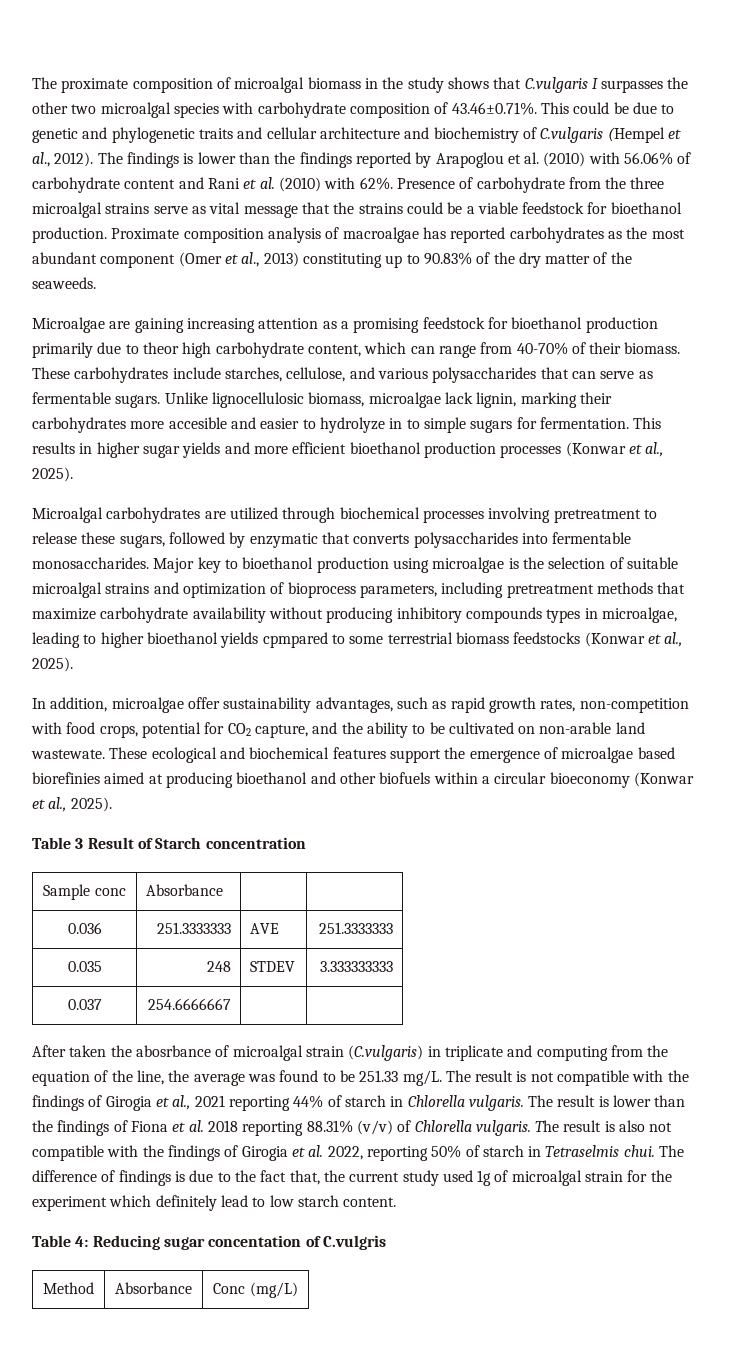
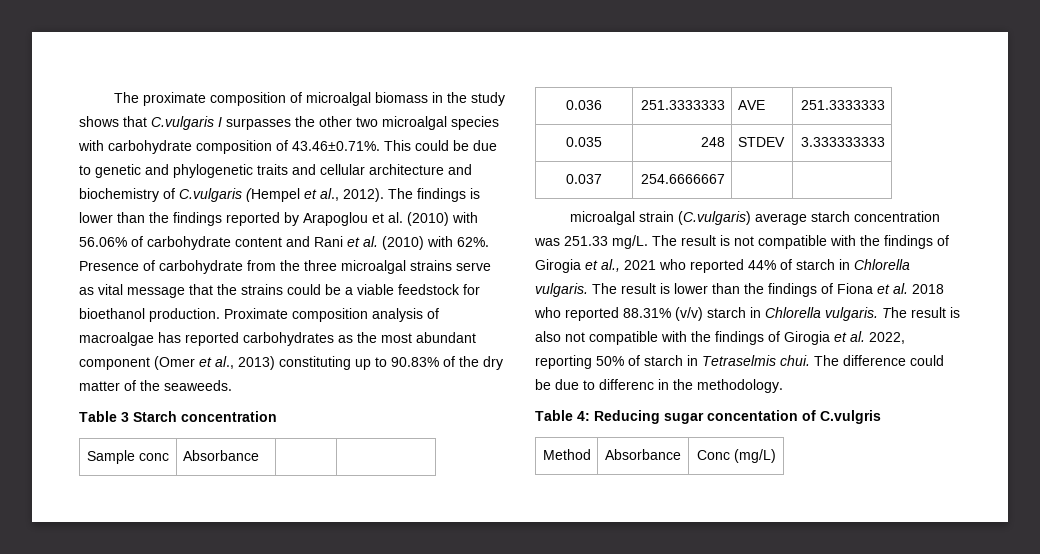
- Microalgae are gaining increasing attention as a promising feedstock for bioethanol production primarily due to theor high carbohydrate content, which can range from 40-70% of their biomass. These carbohydrates include starches, cellulose, and various polysaccharides that can serve as fermentable sugars. Unlike lignocellulosic biomass, microalgae lack lignin, marking their carbohydrates more accesible and easier to hydrolyze in to simple sugars for fermentation. This results in higher sugar yields and more efficient bioethanol production processes (Konwar et al., 2025).
- Microalgal carbohydrates are utilized through biochemical processes involving pretreatment to release these sugars, followed by enzymatic that converts polysaccharides into fermentable monosaccharides. Major key to bioethanol production using microalgae is the selection of suitable microalgal strains and optimization of bioprocess parameters, including pretreatment methods that maximize carbohydrate availability without producing inhibitory compounds types in microalgae, leading to higher bioethanol yields cpmpared to some terrestrial biomass feedstocks (Konwar et al., 2025).
- In addition, microalgae offer sustainability advantages, such as rapid growth rates, non-competition with food crops, potential for CO2 capture, and the ability to be cultivated on non-arable land wastewate. These ecological and biochemical features support the emergence of microalgae based biorefinies aimed at producing bioethanol and other biofuels within a circular bioeconomy (Konwar et al., 2025).
- Table 3 Result of Starch concentration
+ Table 3 Starch concentration
- After taken the abosrbance of microalgal strain (C.vulgaris) in triplicate and computing from the equation of the line, the average was found to be 251.33 mg/L.
+ microalgal strain (C.vulgaris) average starch concentration was 251.33 mg/L.
- The result is not compatible with the findings of Girogia et al., 2021 reporting 44% of starch in Chlorella vulgaris.
+ The result is not compatible with the findings of Girogia et al., 2021 who reported 44% of starch in Chlorella vulgaris.
- The result is lower than the findings of Fiona et al. 2018 reporting 88.31% (v/v) of Chlorella vulgaris.
+ The result is lower than the findings of Fiona et al. 2018 who reported 88.31% (v/v) starch in Chlorella vulgaris.
- The difference of findings is due to the fact that, the current study used 1g of microalgal strain for the experiment which definitely lead to low starch content.
+ The difference could be due to differenc in the methodology.

